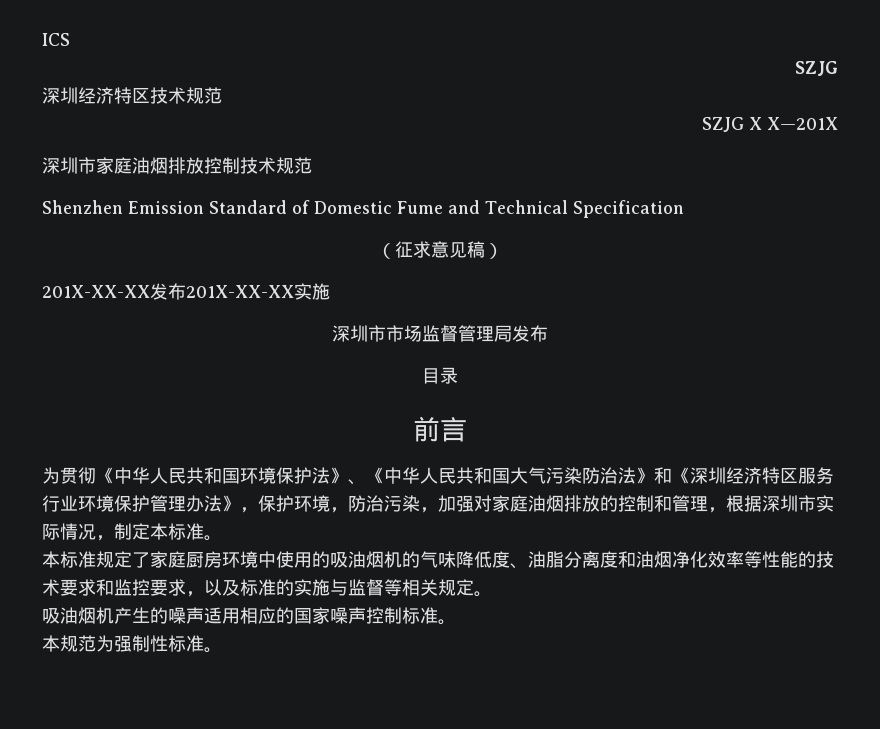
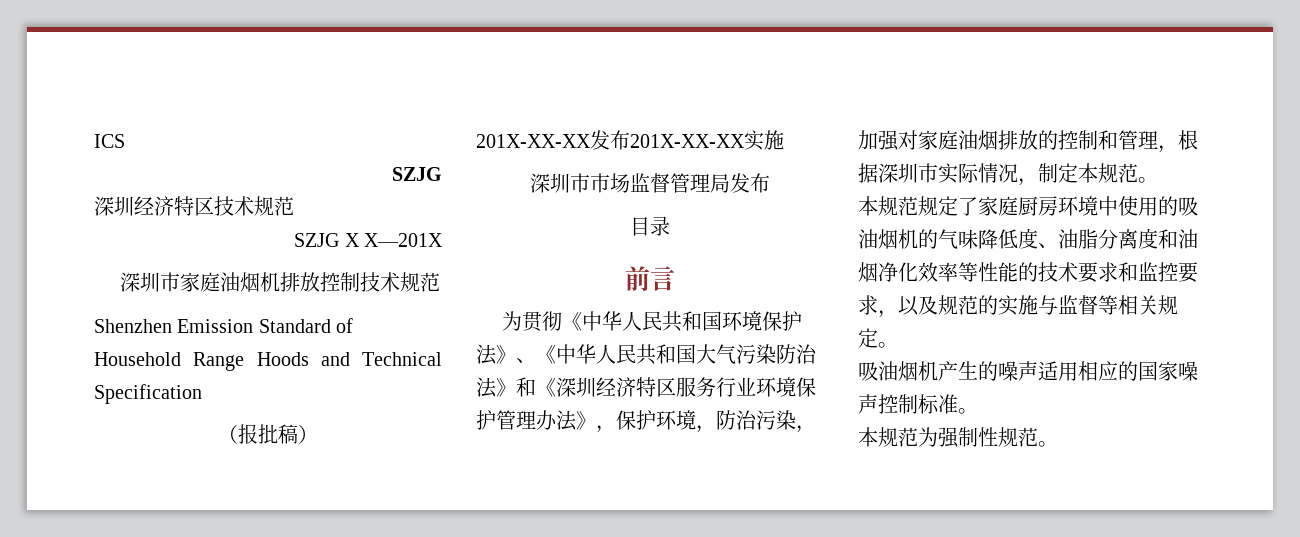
- 深圳市家庭油烟排放控制技术规范
+ 深圳市家庭油烟机排放控制技术规范
- Shenzhen Emission Standard of Domestic Fume and Technical Specification
+ Shenzhen Emission Standard of Household Range Hoods and Technical Specification
- （征求意见稿）
+ （报批稿）
- 为贯彻《中华人民共和国环境保护法》、《中华人民共和国大气污染防治法》和《深圳经济特区服务行业环境保护管理办法》，保护环境，防治污染，加强对家庭油烟排放的控制和管理，根据深圳市实际情况，制定本标准。
- 本标准规定了家庭厨房环境中使用的吸油烟机的气味降低度、油脂分离度和油烟净化效率等性能的技术要求和监控要求，以及标准的实施与监督等相关规定。
+ 为贯彻《中华人民共和国环境保护法》、《中华人民共和国大气污染防治法》和《深圳经济特区服务行业环境保护管理办法》，保护环境，防治污染，加强对家庭油烟排放的控制和管理，根据深圳市实际情况，制定本规范。
+ 本规范规定了家庭厨房环境中使用的吸油烟机的气味降低度、油脂分离度和油烟净化效率等性能的技术要求和监控要求，以及规范的实施与监督等相关规定。
- 本规范为强制性标准。
+ 本规范为强制性规范。

